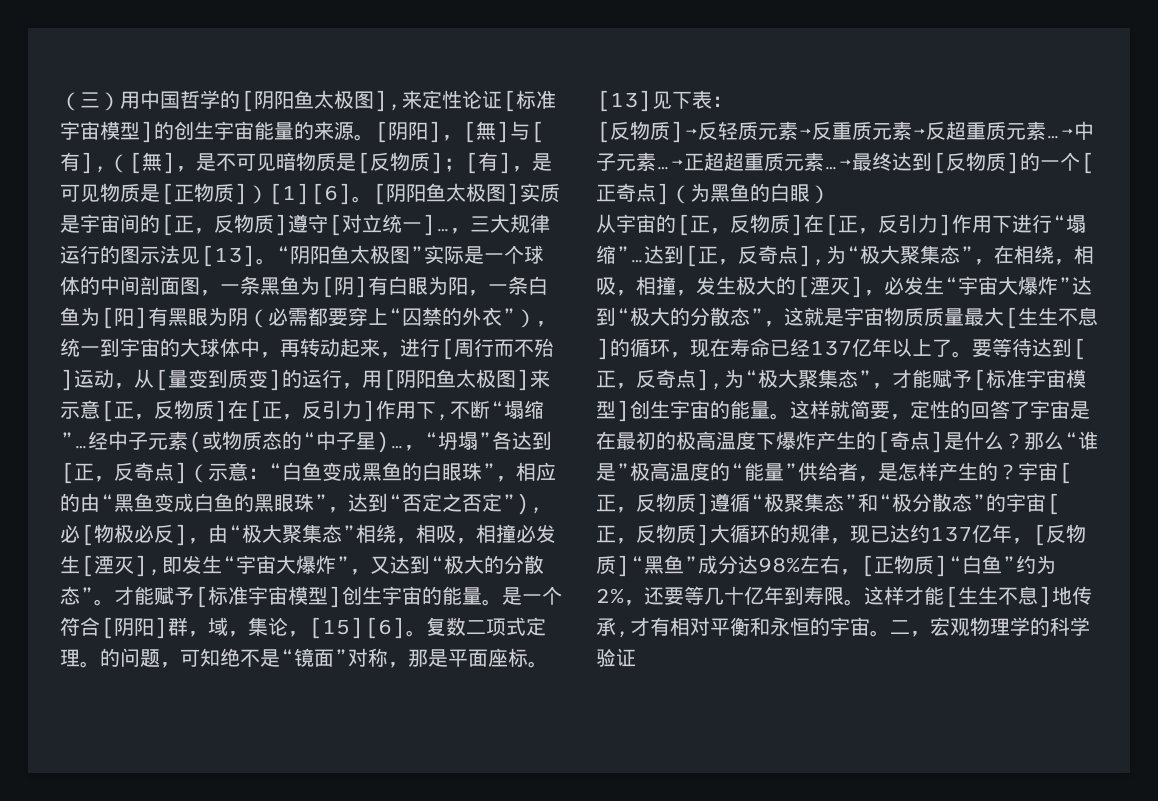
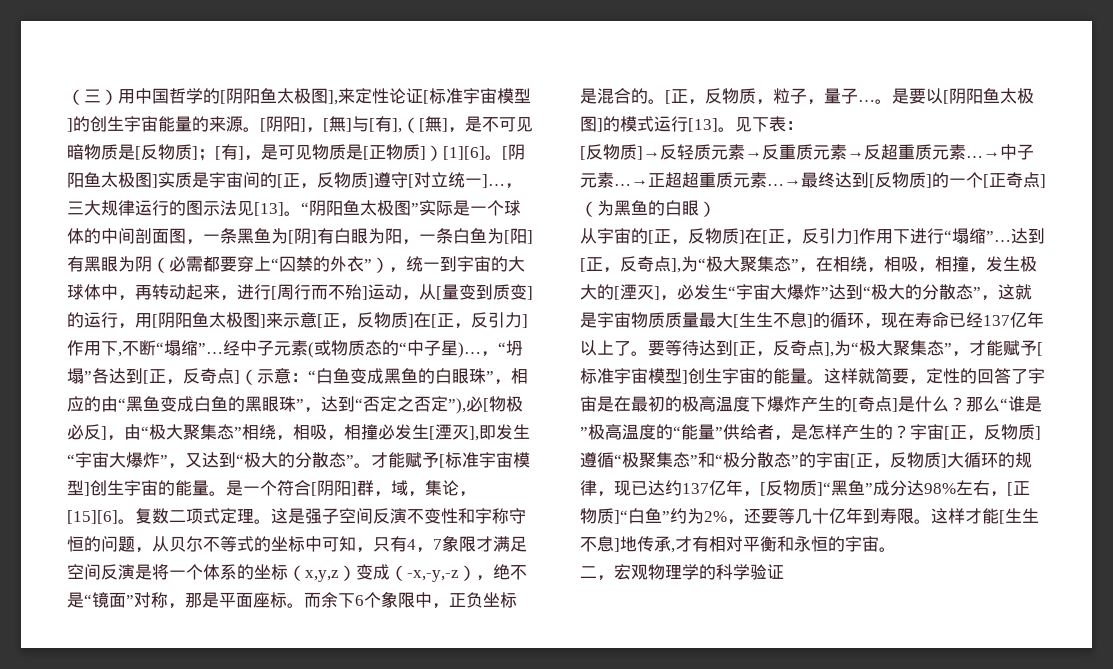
- 的问题，可知绝不是“镜面”对称，那是平面座标。
+ 这是强子空间反演不变性和宇称守恒的问题，从贝尔不等式的坐标中可知，只有4，7象限才满足空间反演是将一个体系的坐标（x,y,z）变成（-x,-y,-z），绝不是“镜面”对称，那是平面座标。
- [13]见下表：
+ 而余下6个象限中，正负坐标是混合的。[正，反物质，粒子，量子…。是要以[阴阳鱼太极图]的模式运行[13]。见下表：
- 这样才能[生生不息]地传承,才有相对平衡和永恒的宇宙。二，宏观物理学的科学验证
+ 这样才能[生生不息]地传承,才有相对平衡和永恒的宇宙。
+ 二，宏观物理学的科学验证

